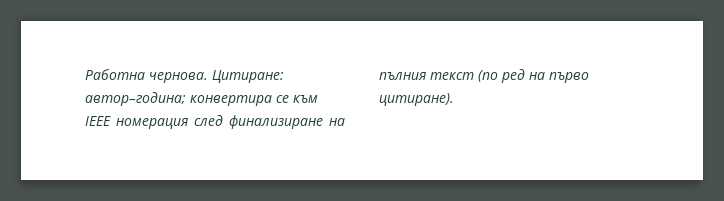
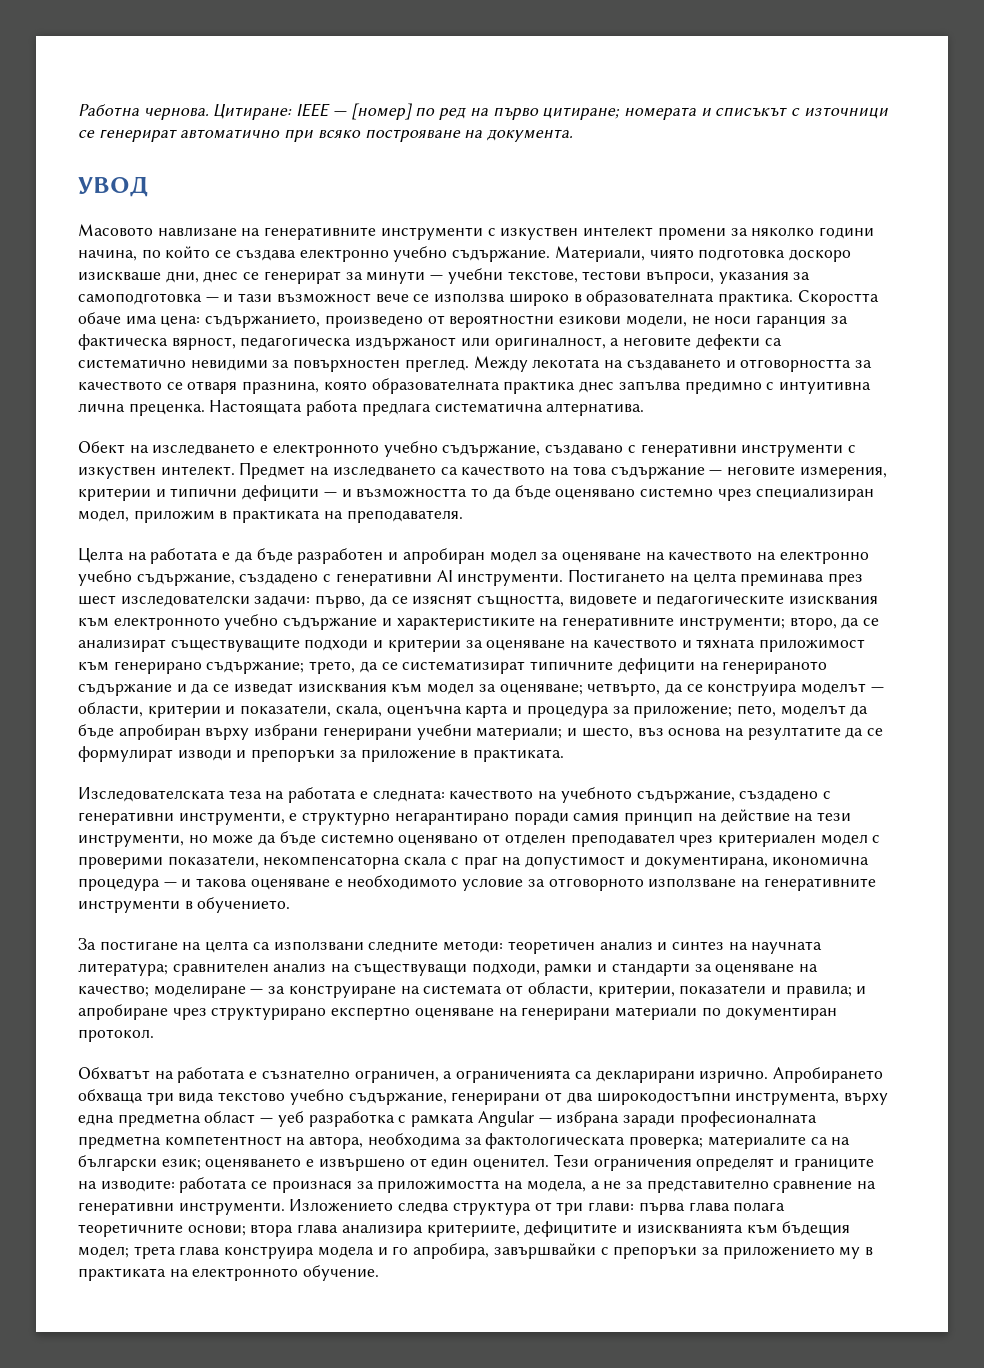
- Цитиране: автор–година; конвертира се към IEEE номерация след финализиране на пълния текст (по ред на първо цитиране).
+ Цитиране: IEEE — [номер] по ред на първо цитиране; номерата и списъкът с източници се генерират автоматично при всяко построяване на документа.
+ УВОД
+ Масовото навлизане на генеративните инструменти с изкуствен интелект промени за няколко години начина, по който се създава електронно учебно съдържание. Материали, чиято подготовка доскоро изискваше дни, днес се генерират за минути — учебни текстове, тестови въпроси, указания за самоподготовка — и тази възможност вече се използва широко в образователната практика. Скоростта обаче има цена: съдържанието, произведено от вероятностни езикови модели, не носи гаранция за фактическа вярност, педагогическа издържаност или оригиналност, а неговите дефекти са систематично невидими за повърхностен преглед. Между лекотата на създаването и отговорността за качеството се отваря празнина, която образователната практика днес запълва предимно с интуитивна лична преценка. Настоящата работа предлага систематична алтернатива.
+ Обект на изследването е електронното учебно съдържание, създавано с генеративни инструменти с изкуствен интелект. Предмет на изследването са качеството на това съдържание — неговите измерения, критерии и типични дефицити — и възможността то да бъде оценявано системно чрез специализиран модел, приложим в практиката на преподавателя.
+ Целта на работата е да бъде разработен и апробиран модел за оценяване на качеството на електронно учебно съдържание, създадено с генеративни AI инструменти. Постигането на целта преминава през шест изследователски задачи: първо, да се изяснят същността, видовете и педагогическите изисквания към електронното учебно съдържание и характеристиките на генеративните инструменти; второ, да се анализират съществуващите подходи и критерии за оценяване на качеството и тяхната приложимост към генерирано съдържание; трето, да се систематизират типичните дефицити на генерираното съдържание и да се изведат изисквания към модел за оценяване; четвърто, да се конструира моделът — области, критерии и показатели, скала, оценъчна карта и процедура за приложение; пето, моделът да бъде апробиран върху избрани генерирани учебни материали; и шесто, въз основа на резултатите да се формулират изводи и препоръки за приложение в практиката.
+ Изследователската теза на работата е следната: качеството на учебното съдържание, създадено с генеративни инструменти, е структурно негарантирано поради самия принцип на действие на тези инструменти, но може да бъде системно оценявано от отделен преподавател чрез критериален модел с проверими показатели, некомпенсаторна скала с праг на допустимост и документирана, икономична процедура — и такова оценяване е необходимото условие за отговорното използване на генеративните инструменти в обучението.
+ За постигане на целта са използвани следните методи: теоретичен анализ и синтез на научната литература; сравнителен анализ на съществуващи подходи, рамки и стандарти за оценяване на качество; моделиране — за конструиране на системата от области, критерии, показатели и правила; и апробиране чрез структурирано експертно оценяване на генерирани материали по документиран протокол.
+ Обхватът на работата е съзнателно ограничен, а ограниченията са декларирани изрично. Апробирането обхваща три вида текстово учебно съдържание, генерирани от два широкодостъпни инструмента, върху една предметна област — уеб разработка с рамката Angular — избрана заради професионалната предметна компетентност на автора, необходима за фактологическата проверка; материалите са на български език; оценяването е извършено от един оценител. Тези ограничения определят и границите на изводите: работата се произнася за приложимостта на модела, а не за представително сравнение на генеративни инструменти. Изложението следва структура от три глави: първа глава полага теоретичните основи; втора глава анализира критериите, дефицитите и изискванията към бъдещия модел; трета глава конструира модела и го апробира, завършвайки с препоръки за приложението му в практиката на електронното обучение.

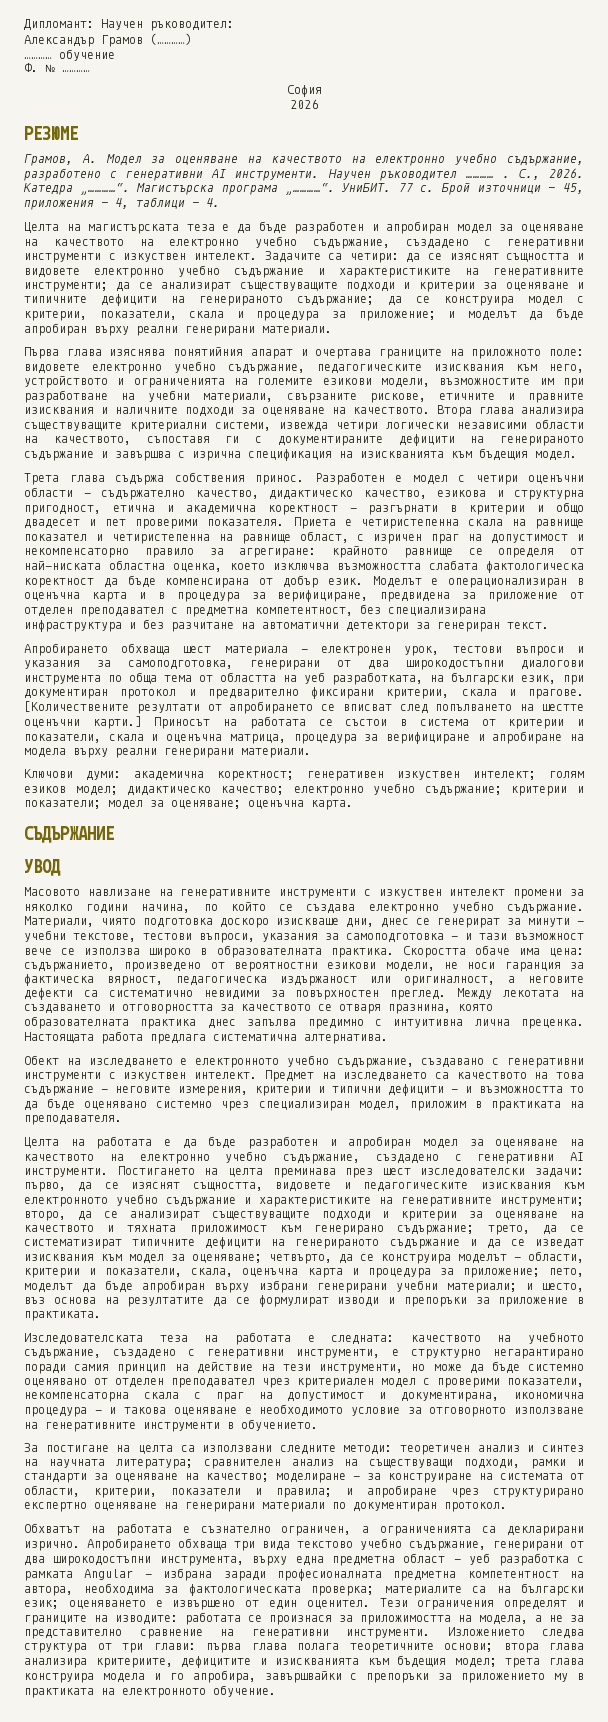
- Работна чернова. Цитиране: IEEE — [номер] по ред на първо цитиране; номерата и списъкът с източници се генерират автоматично при всяко построяване на документа.
+ Дипломант: Научен ръководител:
+ Александър Грамов (…………)
+ ………… обучение
+ Ф. № …………
+ София
+ 2026
+ РЕЗЮМЕ
+ Грамов, А. Модел за оценяване на качеството на електронно учебно съдържание, разработено с генеративни AI инструменти. Научен ръководител ………… . С., 2026. Катедра „…………“. Магистърска програма „…………“. УниБИТ. 77 с. Брой източници — 45, приложения — 4, таблици — 4.
+ Целта на магистърската теза е да бъде разработен и апробиран модел за оценяване на качеството на електронно учебно съдържание, създадено с генеративни инструменти с изкуствен интелект. Задачите са четири: да се изяснят същността и видовете електронно учебно съдържание и характеристиките на генеративните инструменти; да се анализират съществуващите подходи и критерии за оценяване и типичните дефицити на генерираното съдържание; да се конструира модел с критерии, показатели, скала и процедура за приложение; и моделът да бъде апробиран върху реални генерирани материали.
+ Първа глава изяснява понятийния апарат и очертава границите на приложното поле: видовете електронно учебно съдържание, педагогическите изисквания към него, устройството и ограниченията на големите езикови модели, възможностите им при разработване на учебни материали, свързаните рискове, етичните и правните изисквания и наличните подходи за оценяване на качеството. Втора глава анализира съществуващите критериални системи, извежда четири логически независими области на качеството, съпоставя ги с документираните дефицити на генерираното съдържание и завършва с изрична спецификация на изискванията към бъдещия модел.
+ Трета глава съдържа собствения принос. Разработен е модел с четири оценъчни области — съдържателно качество, дидактическо качество, езикова и структурна пригодност, етична и академична коректност — разгърнати в критерии и общо двадесет и пет проверими показателя. Приета е четиристепенна скала на равнище показател и четиристепенна на равнище област, с изричен праг на допустимост и некомпенсаторно правило за агрегиране: крайното равнище се определя от най-ниската областна оценка, което изключва възможността слабата фактологическа коректност да бъде компенсирана от добър език. Моделът е операционализиран в оценъчна карта и в процедура за верифициране, предвидена за приложение от отделен преподавател с предметна компетентност, без специализирана инфраструктура и без разчитане на автоматични детектори за генериран текст.
+ Апробирането обхваща шест материала — електронен урок, тестови въпроси и указания за самоподготовка, генерирани от два широкодостъпни диалогови инструмента по обща тема от областта на уеб разработката, на български език, при документиран протокол и предварително фиксирани критерии, скала и прагове. [Количествените резултати от апробирането се вписват след попълването на шестте оценъчни карти.] Приносът на работата се състои в система от критерии и показатели, скала и оценъчна матрица, процедура за верифициране и апробиране на модела върху реални генерирани материали.
+ Ключови думи: академична коректност; генеративен изкуствен интелект; голям езиков модел; дидактическо качество; електронно учебно съдържание; критерии и показатели; модел за оценяване; оценъчна карта.
+ СЪДЪРЖАНИЕ

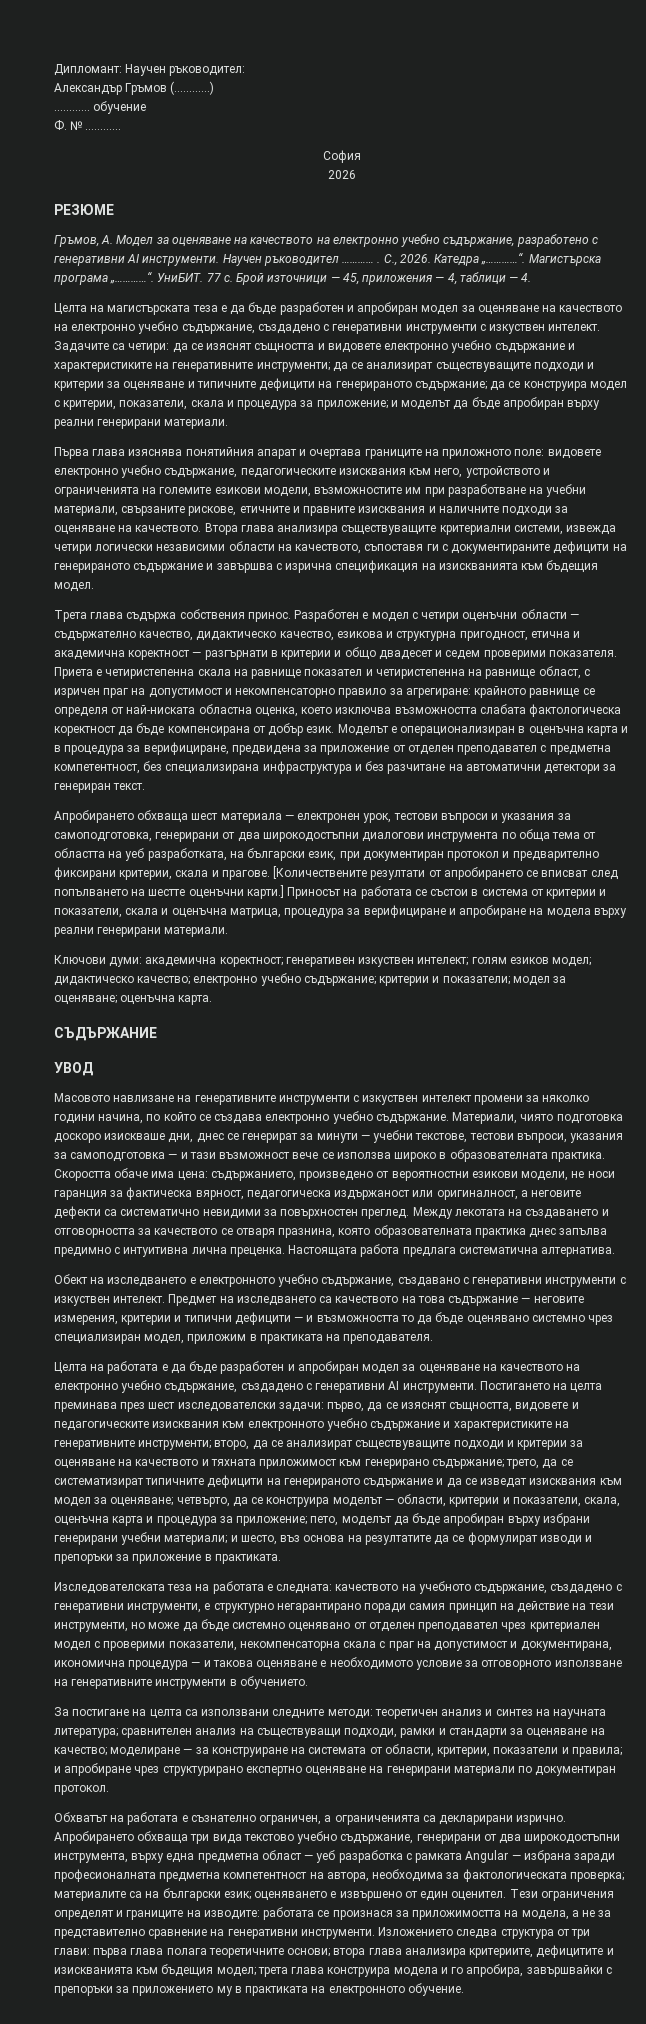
- Александър Грамов (…………)
+ Александър Гръмов (…………)
- Грамов, А. Модел за оценяване на качеството на електронно учебно съдържание, разработено с генеративни AI инструменти.
+ Гръмов, А. Модел за оценяване на качеството на електронно учебно съдържание, разработено с генеративни AI инструменти.
- Разработен е модел с четири оценъчни области — съдържателно качество, дидактическо качество, езикова и структурна пригодност, етична и академична коректност — разгърнати в критерии и общо двадесет и пет проверими показателя.
+ Разработен е модел с четири оценъчни области — съдържателно качество, дидактическо качество, езикова и структурна пригодност, етична и академична коректност — разгърнати в критерии и общо двадесет и седем проверими показателя.

